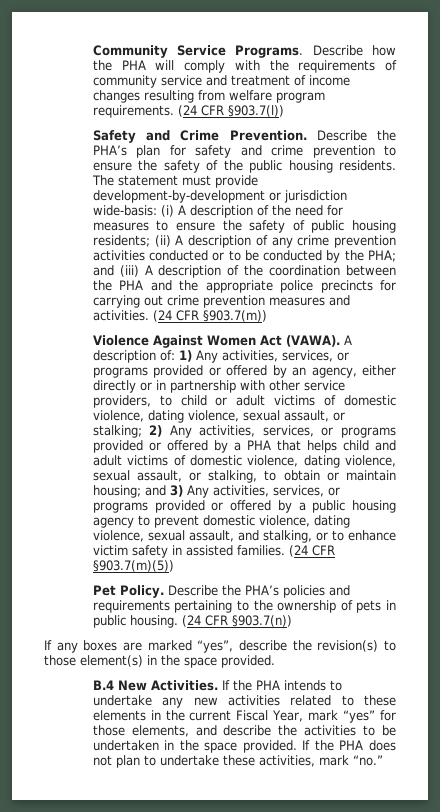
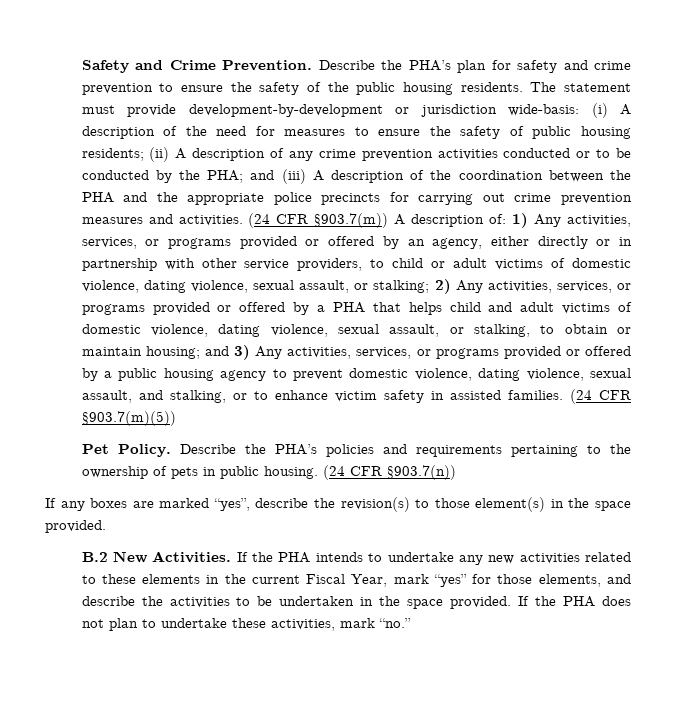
- Community Service Programs. Describe how the PHA will comply with the requirements of community service and treatment of income changes resulting from welfare program requirements. (24 CFR §903.7(l))
- (24 CFR §903.7(m))
- Violence Against Women Act (VAWA). A description of:
+ (24 CFR §903.7(m)) A description of:
- B.4 New Activities.
+ B.2 New Activities.

